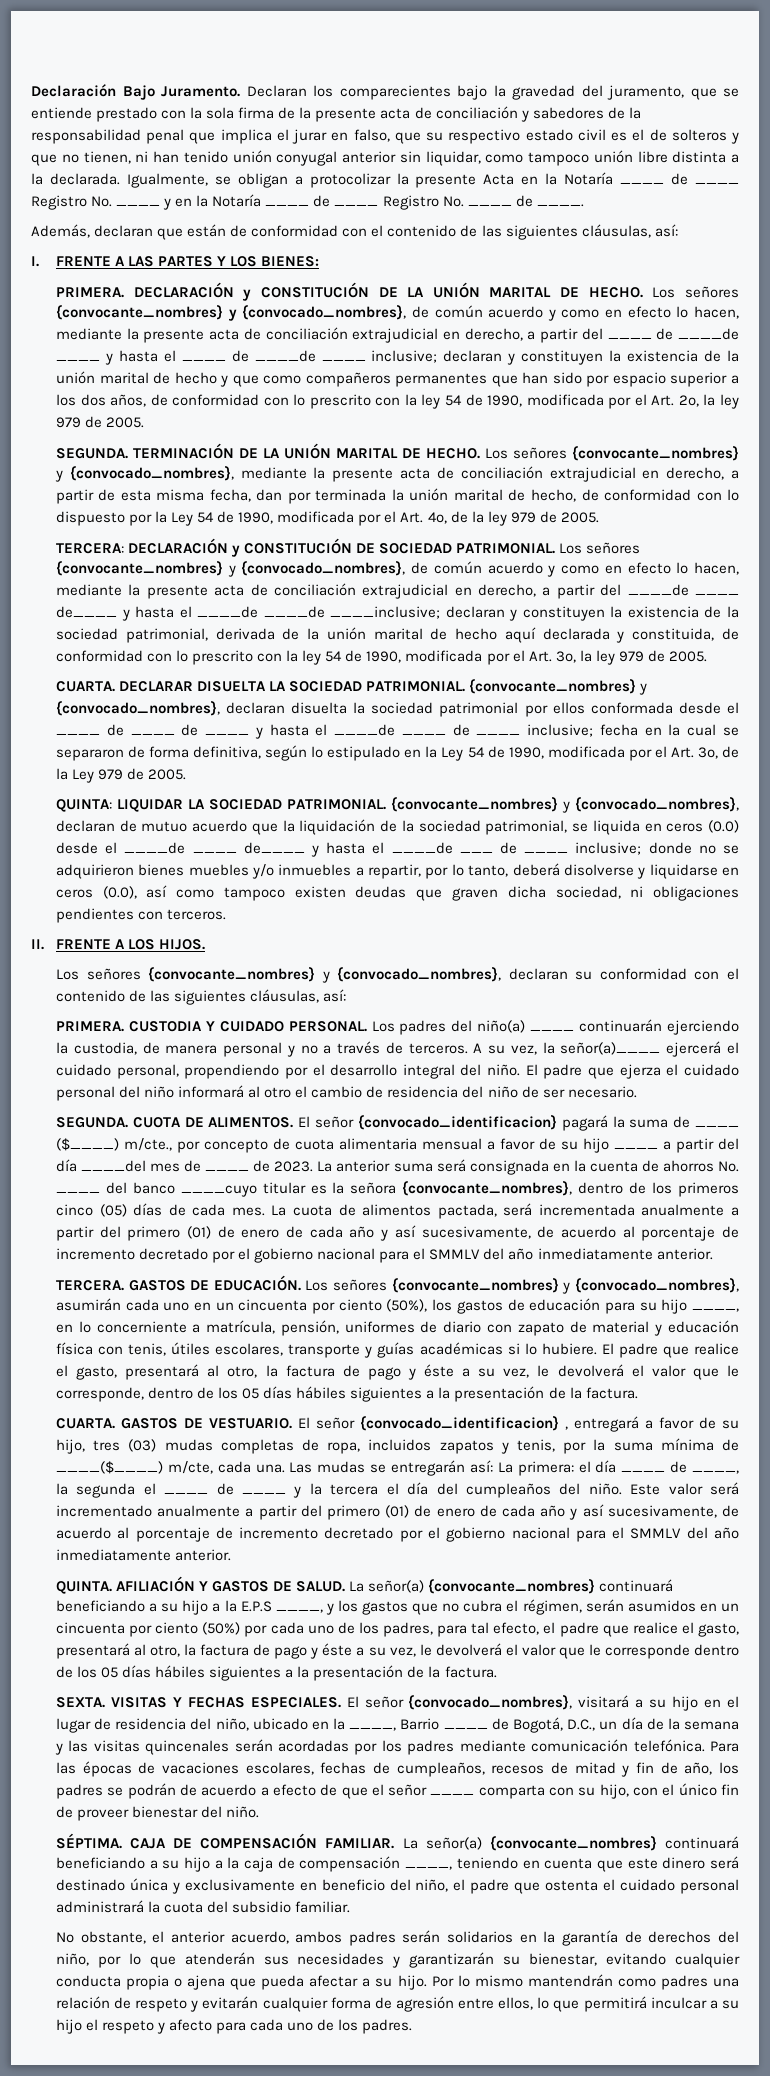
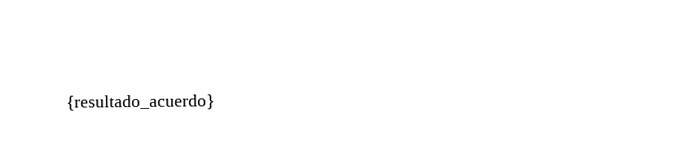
- Declaración Bajo Juramento. Declaran los comparecientes bajo la gravedad del juramento, que se entiende prestado con la sola firma de la presente acta de conciliación y sabedores de la responsabilidad penal que implica el jurar en falso, que su respectivo estado civil es el de solteros y que no tienen, ni han tenido unión conyugal anterior sin liquidar, como tampoco unión libre distinta a la declarada. Igualmente, se obligan a protocolizar la presente Acta en la Notaría ____ de ____ Registro No. ____ y en la Notaría ____ de ____ Registro No. ____ de ____.
- Además, declaran que están de conformidad con el contenido de las siguientes cláusulas, así:
- I. FRENTE A LAS PARTES Y LOS BIENES:
- PRIMERA. DECLARACIÓN y CONSTITUCIÓN DE LA UNIÓN MARITAL DE HECHO. Los señores {convocante_nombres} y {convocado_nombres}, de común acuerdo y como en efecto lo hacen, mediante la presente acta de conciliación extrajudicial en derecho, a partir del ____ de ____de ____ y hasta el ____ de ____de ____ inclusive; declaran y constituyen la existencia de la unión marital de hecho y que como compañeros permanentes que han sido por espacio superior a los dos años, de conformidad con lo prescrito con la ley 54 de 1990, modificada por el Art. 2º, la ley 979 de 2005.
- SEGUNDA. TERMINACIÓN DE LA UNIÓN MARITAL DE HECHO. Los señores {convocante_nombres} y {convocado_nombres}, mediante la presente acta de conciliación extrajudicial en derecho, a partir de esta misma fecha, dan por terminada la unión marital de hecho, de conformidad con lo dispuesto por la Ley 54 de 1990, modificada por el Art. 4º, de la ley 979 de 2005.
- TERCERA: DECLARACIÓN y CONSTITUCIÓN DE SOCIEDAD PATRIMONIAL. Los señores {convocante_nombres} y {convocado_nombres}, de común acuerdo y como en efecto lo hacen, mediante la presente acta de conciliación extrajudicial en derecho, a partir del ____de ____ de____ y hasta el ____de ____de ____inclusive; declaran y constituyen la existencia de la sociedad patrimonial, derivada de la unión marital de hecho aquí declarada y constituida, de conformidad con lo prescrito con la ley 54 de 1990, modificada por el Art. 3º, la ley 979 de 2005.
- CUARTA. DECLARAR DISUELTA LA SOCIEDAD PATRIMONIAL. {convocante_nombres} y {convocado_nombres}, declaran disuelta la sociedad patrimonial por ellos conformada desde el ____ de ____ de ____ y hasta el ____de ____ de ____ inclusive; fecha en la cual se separaron de forma definitiva, según lo estipulado en la Ley 54 de 1990, modificada por el Art. 3º, de la Ley 979 de 2005.
- QUINTA: LIQUIDAR LA SOCIEDAD PATRIMONIAL. {convocante_nombres} y {convocado_nombres}, declaran de mutuo acuerdo que la liquidación de la sociedad patrimonial, se liquida en ceros (0.0) desde el ____de ____ de____ y hasta el ____de ___ de ____ inclusive; donde no se adquirieron bienes muebles y/o inmuebles a repartir, por lo tanto, deberá disolverse y liquidarse en ceros (0.0), así como tampoco existen deudas que graven dicha sociedad, ni obligaciones pendientes con terceros.
- II. FRENTE A LOS HIJOS.
- Los señores {convocante_nombres} y {convocado_nombres}, declaran su conformidad con el contenido de las siguientes cláusulas, así:
- PRIMERA. CUSTODIA Y CUIDADO PERSONAL. Los padres del niño(a) ____ continuarán ejerciendo la custodia, de manera personal y no a través de terceros. A su vez, la señor(a)____ ejercerá el cuidado personal, propendiendo por el desarrollo integral del niño. El padre que ejerza el cuidado personal del niño informará al otro el cambio de residencia del niño de ser necesario.
- SEGUNDA. CUOTA DE ALIMENTOS. El señor {convocado_identificacion} pagará la suma de ____ ($____) m/cte., por concepto de cuota alimentaria mensual a favor de su hijo ____ a partir del día ____del mes de ____ de 2023. La anterior suma será consignada en la cuenta de ahorros No. ____ del banco ____cuyo titular es la señora {convocante_nombres}, dentro de los primeros cinco (05) días de cada mes. La cuota de alimentos pactada, será incrementada anualmente a partir del primero (01) de enero de cada año y así sucesivamente, de acuerdo al porcentaje de incremento decretado por el gobierno nacional para el SMMLV del año inmediatamente anterior.
- TERCERA. GASTOS DE EDUCACIÓN. Los señores {convocante_nombres} y {convocado_nombres}, asumirán cada uno en un cincuenta por ciento (50%), los gastos de educación para su hijo ____, en lo concerniente a matrícula, pensión, uniformes de diario con zapato de material y educación física con tenis, útiles escolares, transporte y guías académicas si lo hubiere. El padre que realice el gasto, presentará al otro, la factura de pago y éste a su vez, le devolverá el valor que le corresponde, dentro de los 05 días hábiles siguientes a la presentación de la factura.
- CUARTA. GASTOS DE VESTUARIO. El señor {convocado_identificacion} , entregará a favor de su hijo, tres (03) mudas completas de ropa, incluidos zapatos y tenis, por la suma mínima de ____($____) m/cte, cada una. Las mudas se entregarán así: La primera: el día ____ de ____, la segunda el ____ de ____ y la tercera el día del cumpleaños del niño. Este valor será incrementado anualmente a partir del primero (01) de enero de cada año y así sucesivamente, de acuerdo al porcentaje de incremento decretado por el gobierno nacional para el SMMLV del año inmediatamente anterior.
- QUINTA. AFILIACIÓN Y GASTOS DE SALUD. La señor(a) {convocante_nombres} continuará beneficiando a su hijo a la E.P.S ____, y los gastos que no cubra el régimen, serán asumidos en un cincuenta por ciento (50%) por cada uno de los padres, para tal efecto, el padre que realice el gasto, presentará al otro, la factura de pago y éste a su vez, le devolverá el valor que le corresponde dentro de los 05 días hábiles siguientes a la presentación de la factura.
- SEXTA. VISITAS Y FECHAS ESPECIALES. El señor {convocado_nombres}, visitará a su hijo en el lugar de residencia del niño, ubicado en la ____, Barrio ____ de Bogotá, D.C., un día de la semana y las visitas quincenales serán acordadas por los padres mediante comunicación telefónica. Para las épocas de vacaciones escolares, fechas de cumpleaños, recesos de mitad y fin de año, los padres se podrán de acuerdo a efecto de que el señor ____ comparta con su hijo, con el único fin de proveer bienestar del niño.
- SÉPTIMA. CAJA DE COMPENSACIÓN FAMILIAR. La señor(a) {convocante_nombres} continuará beneficiando a su hijo a la caja de compensación ____, teniendo en cuenta que este dinero será destinado única y exclusivamente en beneficio del niño, el padre que ostenta el cuidado personal administrará la cuota del subsidio familiar.
- No obstante, el anterior acuerdo, ambos padres serán solidarios en la garantía de derechos del niño, por lo que atenderán sus necesidades y garantizarán su bienestar, evitando cualquier conducta propia o ajena que pueda afectar a su hijo. Por lo mismo mantendrán como padres una relación de respeto y evitarán cualquier forma de agresión entre ellos, lo que permitirá inculcar a su hijo el respeto y afecto para cada uno de los padres.
+ {resultado_acuerdo}

